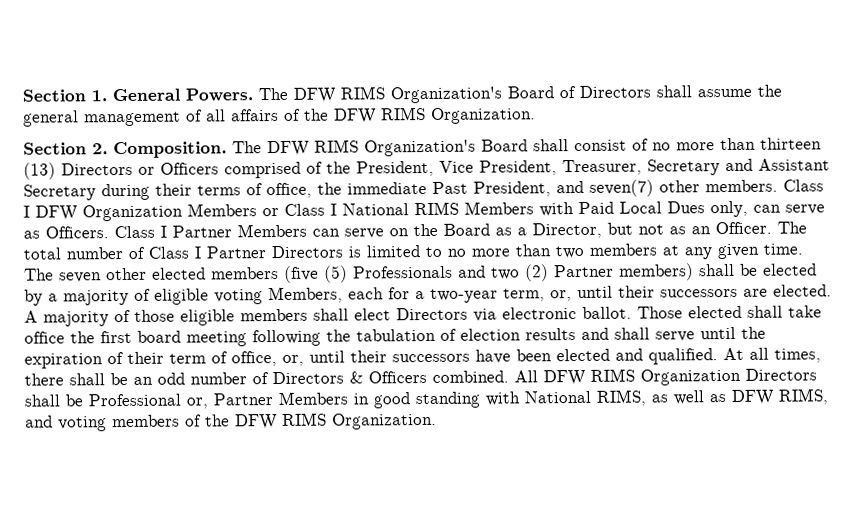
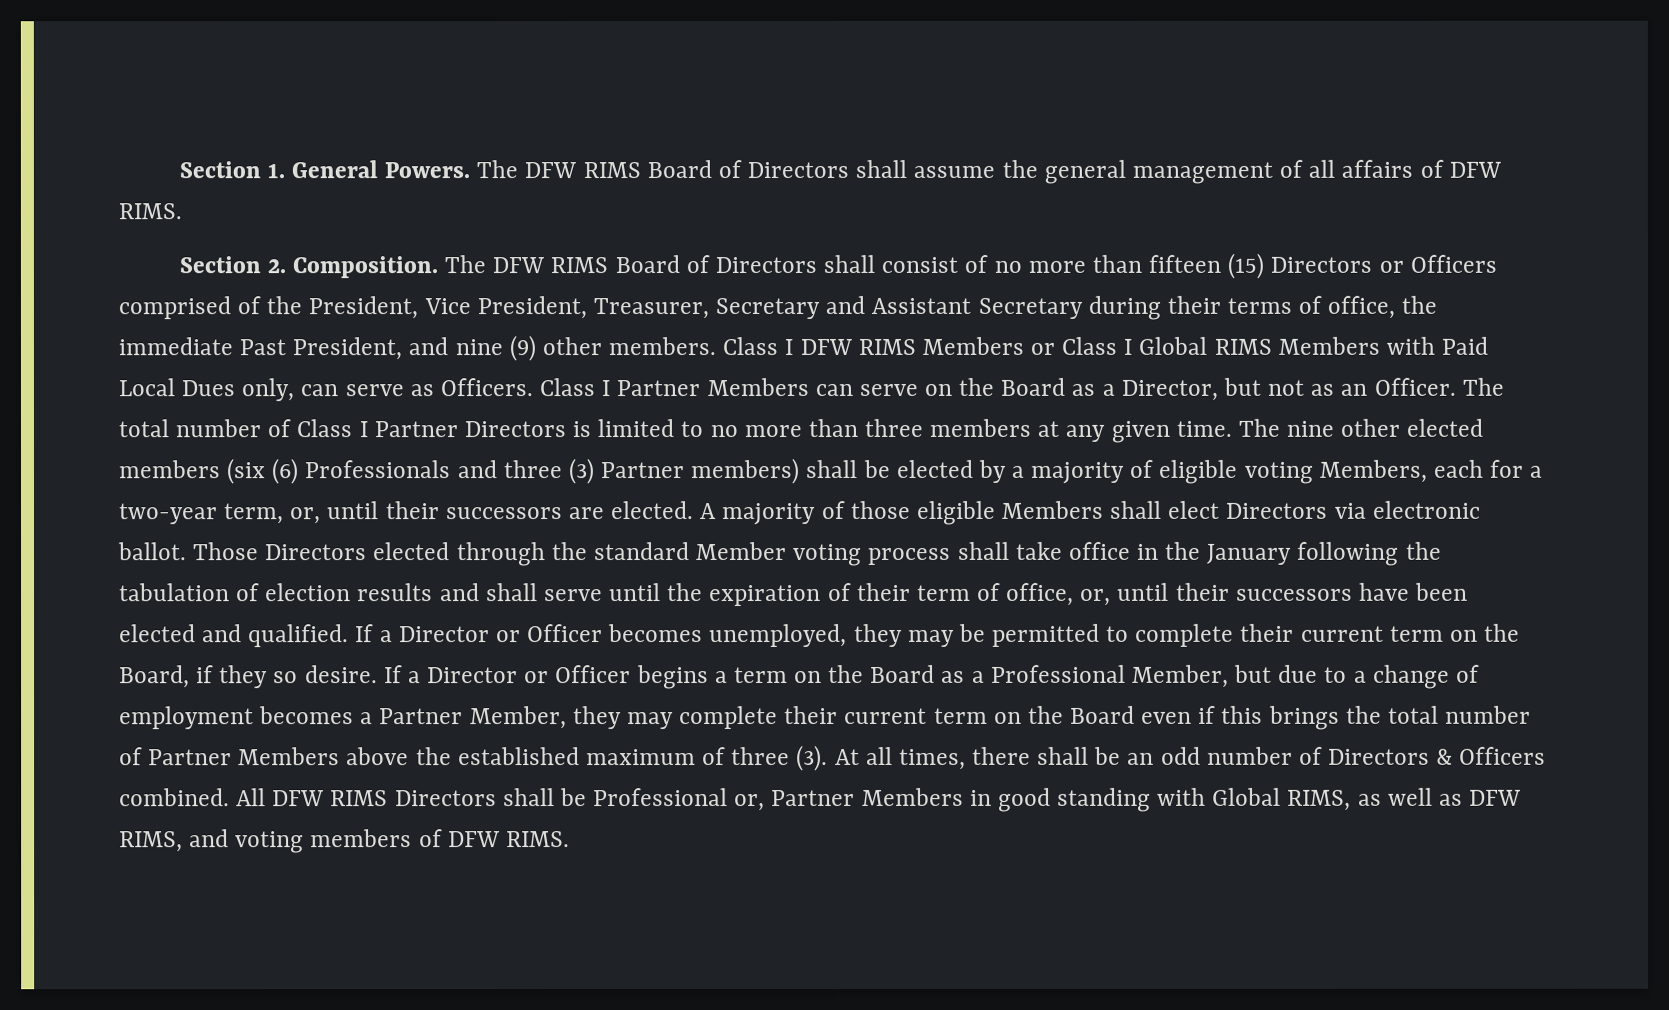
- The DFW RIMS Organization's Board of Directors shall assume the general management of all affairs of the DFW RIMS Organization.
+ The DFW RIMS Board of Directors shall assume the general management of all affairs of DFW RIMS.
- The DFW RIMS Organization's Board shall consist of no more than thirteen (13) Directors or Officers comprised of the President, Vice President, Treasurer, Secretary and Assistant Secretary during their terms of office, the immediate Past President, and seven(7) other members.
+ The DFW RIMS Board of Directors shall consist of no more than fifteen (15) Directors or Officers comprised of the President, Vice President, Treasurer, Secretary and Assistant Secretary during their terms of office, the immediate Past President, and nine (9) other members.
- Class I DFW Organization Members or Class I National RIMS Members with Paid Local Dues only, can serve as Officers.
+ Class I DFW RIMS Members or Class I Global RIMS Members with Paid Local Dues only, can serve as Officers.
- The total number of Class I Partner Directors is limited to no more than two members at any given time.
+ The total number of Class I Partner Directors is limited to no more than three members at any given time.
- The seven other elected members (five (5) Professionals and two (2) Partner members) shall be elected by a majority of eligible voting Members, each for a two-year term, or, until their successors are elected.
+ The nine other elected members (six (6) Professionals and three (3) Partner members) shall be elected by a majority of eligible voting Members, each for a two-year term, or, until their successors are elected.
- A majority of those eligible members shall elect Directors via electronic ballot.
+ A majority of those eligible Members shall elect Directors via electronic ballot.
- Those elected shall take office the first board meeting following the tabulation of election results and shall serve until the expiration of their term of office, or, until their successors have been elected and qualified.
+ Those Directors elected through the standard Member voting process shall take office in the January following the tabulation of election results and shall serve until the expiration of their term of office, or, until their successors have been elected and qualified.
+ If a Director or Officer becomes unemployed, they may be permitted to complete their current term on the Board, if they so desire. If a Director or Officer begins a term on the Board as a Professional Member, but due to a change of employment becomes a Partner Member, they may complete their current term on the Board even if this brings the total number of Partner Members above the established maximum of three (3).
- All DFW RIMS Organization Directors shall be Professional or, Partner Members in good standing with National RIMS, as well as DFW RIMS, and voting members of the DFW RIMS Organization.
+ All DFW RIMS Directors shall be Professional or, Partner Members in good standing with Global RIMS, as well as DFW RIMS, and voting members of DFW RIMS.

